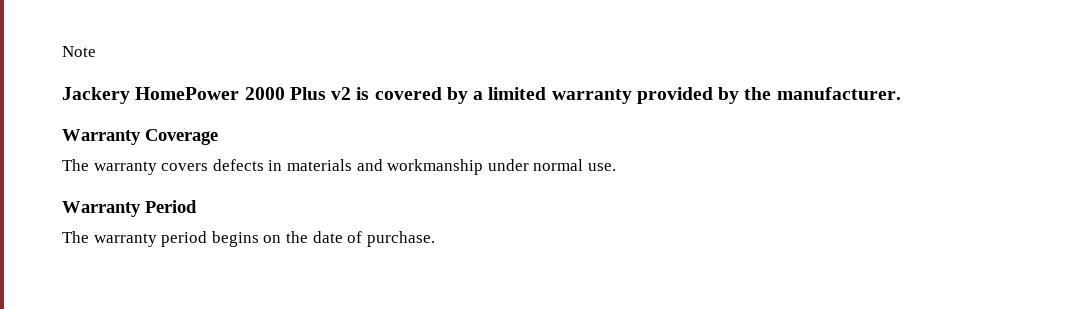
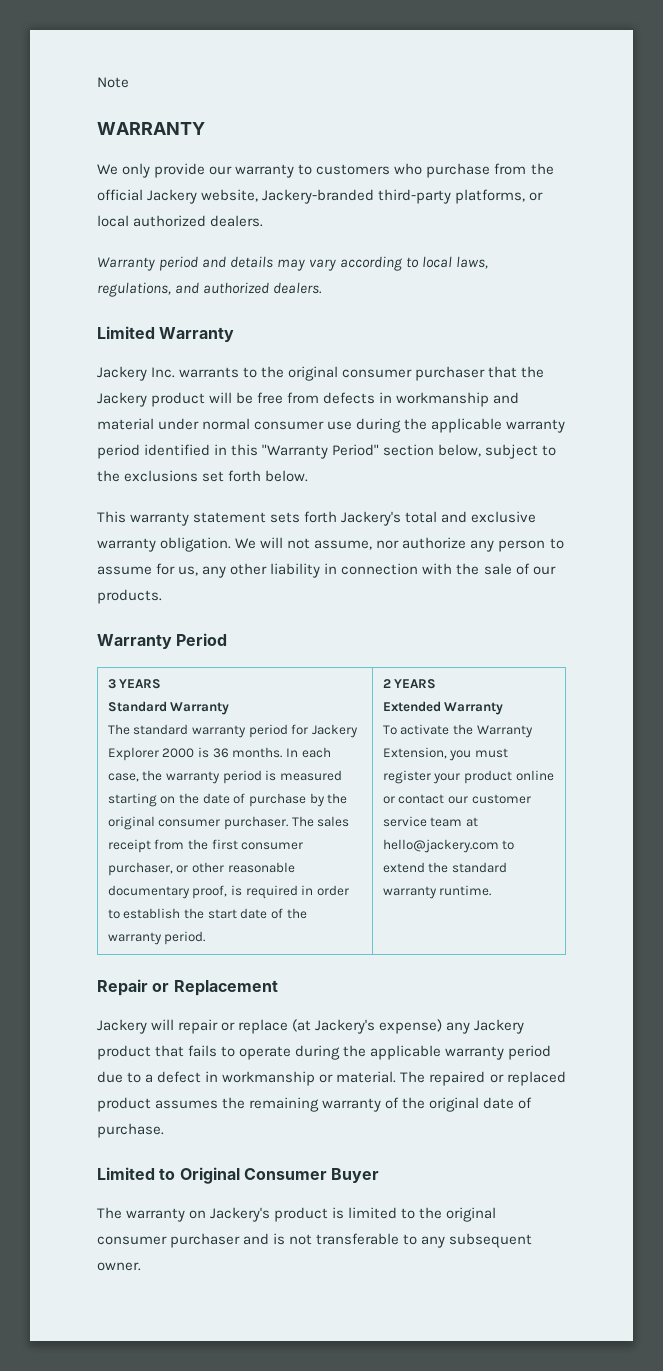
- Jackery HomePower 2000 Plus v2 is covered by a limited warranty provided by the manufacturer.
- Warranty Coverage
- The warranty covers defects in materials and workmanship under normal use.
+ WARRANTY
+ We only provide our warranty to customers who purchase from the official Jackery website, Jackery-branded third-party platforms, or local authorized dealers.
+ Warranty period and details may vary according to local laws, regulations, and authorized dealers.
+ Limited Warranty
+ Jackery Inc. warrants to the original consumer purchaser that the Jackery product will be free from defects in workmanship and material under normal consumer use during the applicable warranty period identified in this "Warranty Period" section below, subject to the exclusions set forth below.
+ This warranty statement sets forth Jackery's total and exclusive warranty obligation. We will not assume, nor authorize any person to assume for us, any other liability in connection with the sale of our products.
  Warranty Period
- The warranty period begins on the date of purchase.
+ 3 YEARS
+ Standard Warranty
+ The standard warranty period for Jackery Explorer 2000 is 36 months. In each case, the warranty period is measured starting on the date of purchase by the original consumer purchaser. The sales receipt from the first consumer purchaser, or other reasonable documentary proof, is required in order to establish the start date of the warranty period. | 2 YEARS
+ Extended Warranty
+ To activate the Warranty Extension, you must register your product online or contact our customer service team at hello@jackery.com to extend the standard warranty runtime.
+ Repair or Replacement
+ Jackery will repair or replace (at Jackery's expense) any Jackery product that fails to operate during the applicable warranty period due to a defect in workmanship or material. The repaired or replaced product assumes the remaining warranty of the original date of purchase.
+ Limited to Original Consumer Buyer
+ The warranty on Jackery's product is limited to the original consumer purchaser and is not transferable to any subsequent owner.

